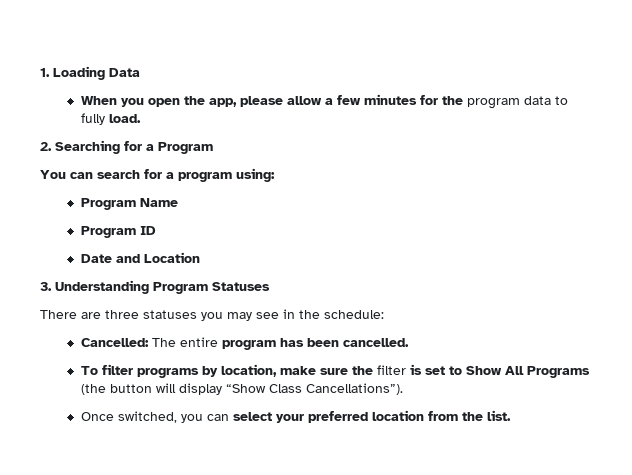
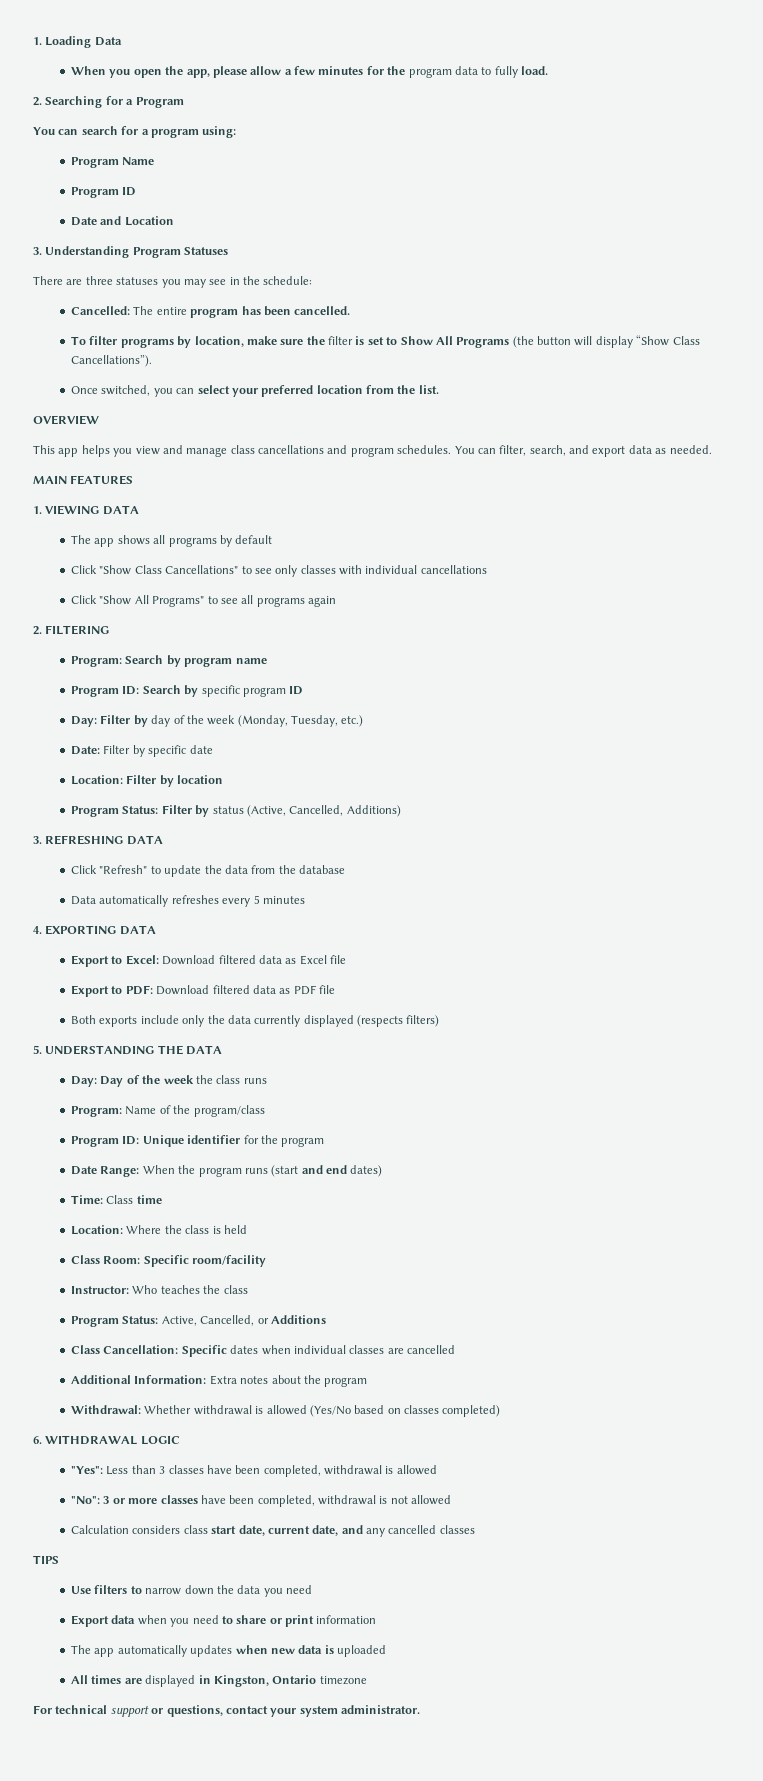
+ OVERVIEW
+ This app helps you view and manage class cancellations and program schedules. You can filter, search, and export data as needed.
+ MAIN FEATURES
+ 1. VIEWING DATA
+ The app shows all programs by default
+ Click "Show Class Cancellations" to see only classes with individual cancellations
+ Click "Show All Programs" to see all programs again
+ 2. FILTERING
+ Program: Search by program name
+ Program ID: Search by specific program ID
+ Day: Filter by day of the week (Monday, Tuesday, etc.)
+ Date: Filter by specific date
+ Location: Filter by location
+ Program Status: Filter by status (Active, Cancelled, Additions)
+ 3. REFRESHING DATA
+ Click "Refresh" to update the data from the database
+ Data automatically refreshes every 5 minutes
+ 4. EXPORTING DATA
+ Export to Excel: Download filtered data as Excel file
+ Export to PDF: Download filtered data as PDF file
+ Both exports include only the data currently displayed (respects filters)
+ 5. UNDERSTANDING THE DATA
+ Day: Day of the week the class runs
+ Program: Name of the program/class
+ Program ID: Unique identifier for the program
+ Date Range: When the program runs (start and end dates)
+ Time: Class time
+ Location: Where the class is held
+ Class Room: Specific room/facility
+ Instructor: Who teaches the class
+ Program Status: Active, Cancelled, or Additions
+ Class Cancellation: Specific dates when individual classes are cancelled
+ Additional Information: Extra notes about the program
+ Withdrawal: Whether withdrawal is allowed (Yes/No based on classes completed)
+ 6. WITHDRAWAL LOGIC
+ "Yes": Less than 3 classes have been completed, withdrawal is allowed
+ "No": 3 or more classes have been completed, withdrawal is not allowed
+ Calculation considers class start date, current date, and any cancelled classes
+ TIPS
+ Use filters to narrow down the data you need
+ Export data when you need to share or print information
+ The app automatically updates when new data is uploaded
+ All times are displayed in Kingston, Ontario timezone
+ For technical support or questions, contact your system administrator.

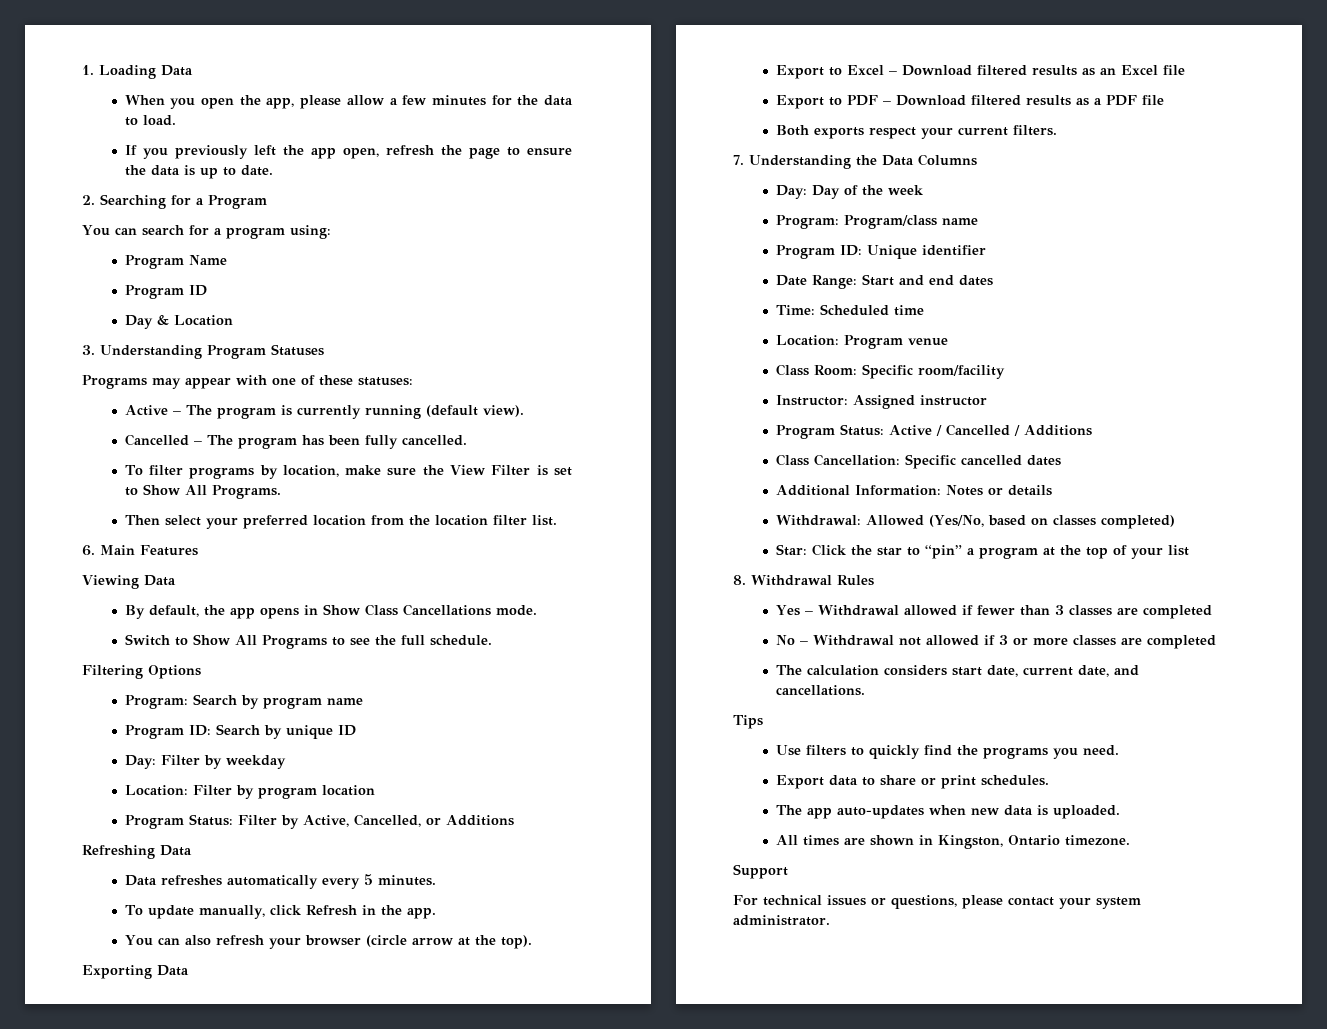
- When you open the app, please allow a few minutes for the program data to fully load.
+ When you open the app, please allow a few minutes for the data to load.
+ If you previously left the app open, refresh the page to ensure the data is up to date.
- Date and Location
+ Day & Location
- There are three statuses you may see in the schedule:
- Cancelled: The entire program has been cancelled.
+ Programs may appear with one of these statuses:
+ Active – The program is currently running (default view).
+ Cancelled – The program has been fully cancelled.
- To filter programs by location, make sure the filter is set to Show All Programs (the button will display “Show Class Cancellations”).
- Once switched, you can select your preferred location from the list.
+ To filter programs by location, make sure the View Filter is set to Show All Programs.
+ Then select your preferred location from the location filter list.
- OVERVIEW
- This app helps you view and manage class cancellations and program schedules. You can filter, search, and export data as needed.
- MAIN FEATURES
- 1. VIEWING DATA
- The app shows all programs by default
- Click "Show Class Cancellations" to see only classes with individual cancellations
- Click "Show All Programs" to see all programs again
- 2. FILTERING
+ 6. Main Features
+ Viewing Data
+ By default, the app opens in Show Class Cancellations mode.
+ Switch to Show All Programs to see the full schedule.
+ Filtering Options
- Program ID: Search by specific program ID
+ Program ID: Search by unique ID
- Day: Filter by day of the week (Monday, Tuesday, etc.)
- Date: Filter by specific date
+ Day: Filter by weekday
- Location: Filter by location
+ Location: Filter by program location
- Program Status: Filter by status (Active, Cancelled, Additions)
- 3. REFRESHING DATA
- Click "Refresh" to update the data from the database
- Data automatically refreshes every 5 minutes
- 4. EXPORTING DATA
- Export to Excel: Download filtered data as Excel file
- Export to PDF: Download filtered data as PDF file
- Both exports include only the data currently displayed (respects filters)
- 5. UNDERSTANDING THE DATA
+ Program Status: Filter by Active, Cancelled, or Additions
+ Refreshing Data
+ Data refreshes automatically every 5 minutes.
+ To update manually, click Refresh in the app.
+ You can also refresh your browser (circle arrow at the top).
+ Exporting Data
+ Export to Excel – Download filtered results as an Excel file
+ Export to PDF – Download filtered results as a PDF file
+ Both exports respect your current filters.
+ 7. Understanding the Data Columns
- Day: Day of the week the class runs
- Program: Name of the program/class
+ Day: Day of the week
+ Program: Program/class name
- Program ID: Unique identifier for the program
+ Program ID: Unique identifier
- Date Range: When the program runs (start and end dates)
+ Date Range: Start and end dates
- Time: Class time
+ Time: Scheduled time
- Location: Where the class is held
+ Location: Program venue
- Instructor: Who teaches the class
- Program Status: Active, Cancelled, or Additions
+ Instructor: Assigned instructor
+ Program Status: Active / Cancelled / Additions
- Class Cancellation: Specific dates when individual classes are cancelled
- Additional Information: Extra notes about the program
- Withdrawal: Whether withdrawal is allowed (Yes/No based on classes completed)
- 6. WITHDRAWAL LOGIC
- "Yes": Less than 3 classes have been completed, withdrawal is allowed
- "No": 3 or more classes have been completed, withdrawal is not allowed
- Calculation considers class start date, current date, and any cancelled classes
- TIPS
+ Class Cancellation: Specific cancelled dates
+ Additional Information: Notes or details
+ Withdrawal: Allowed (Yes/No, based on classes completed)
+ Star: Click the star to “pin” a program at the top of your list
+ 8. Withdrawal Rules
+ Yes – Withdrawal allowed if fewer than 3 classes are completed
+ No – Withdrawal not allowed if 3 or more classes are completed
+ The calculation considers start date, current date, and cancellations.
+ Tips
- Use filters to narrow down the data you need
+ Use filters to quickly find the programs you need.
- Export data when you need to share or print information
- The app automatically updates when new data is uploaded
+ Export data to share or print schedules.
+ The app auto-updates when new data is uploaded.
- All times are displayed in Kingston, Ontario timezone
+ All times are shown in Kingston, Ontario timezone.
+ Support
- For technical support or questions, contact your system administrator.
+ For technical issues or questions, please contact your system administrator.

